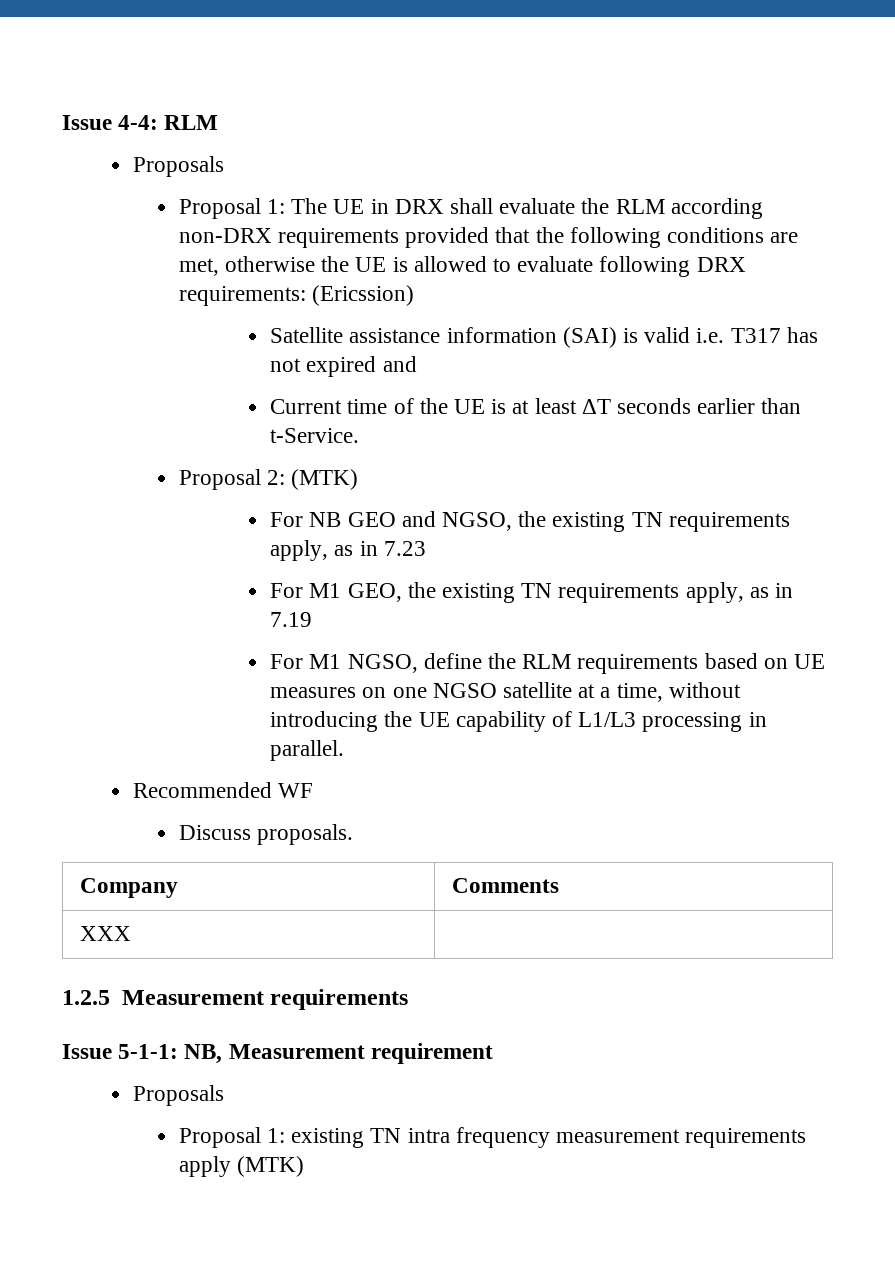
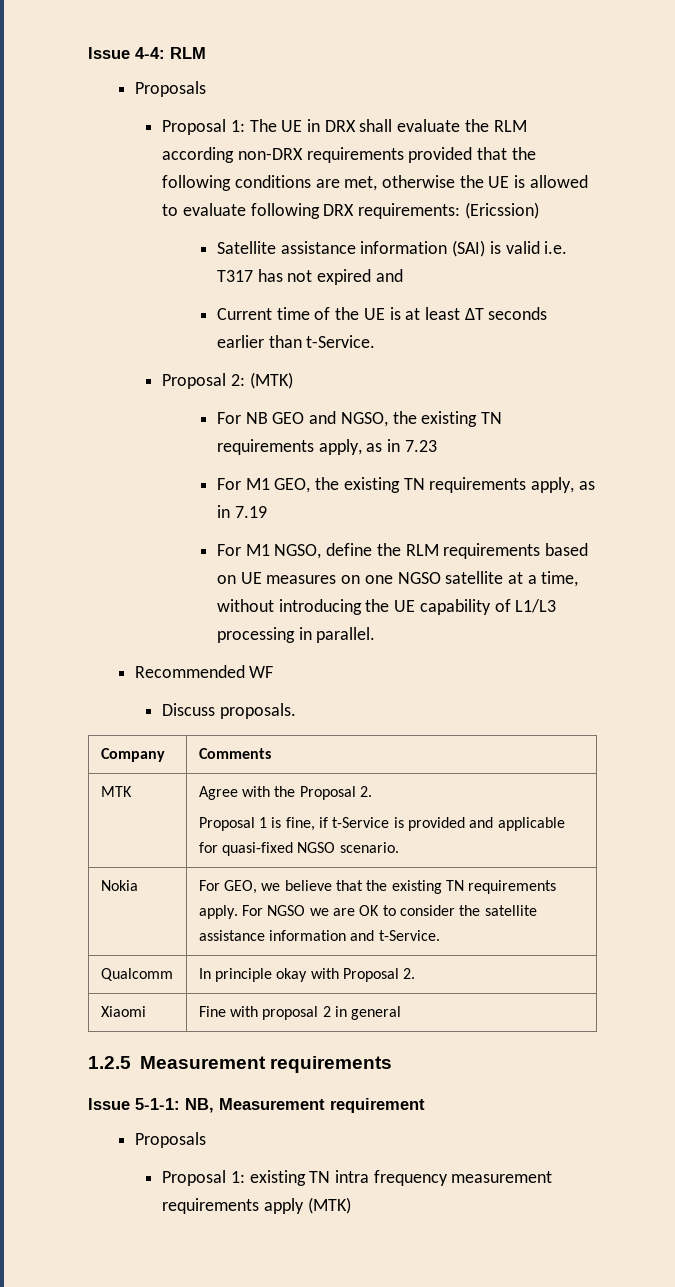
- XXX |
+ MTK | Agree with the Proposal 2.
+ Proposal 1 is fine, if t-Service is provided and applicable for quasi-fixed NGSO scenario.
+ Nokia | For GEO, we believe that the existing TN requirements apply. For NGSO we are OK to consider the satellite assistance information and t-Service.
+ Qualcomm | In principle okay with Proposal 2.
+ Xiaomi | Fine with proposal 2 in general

